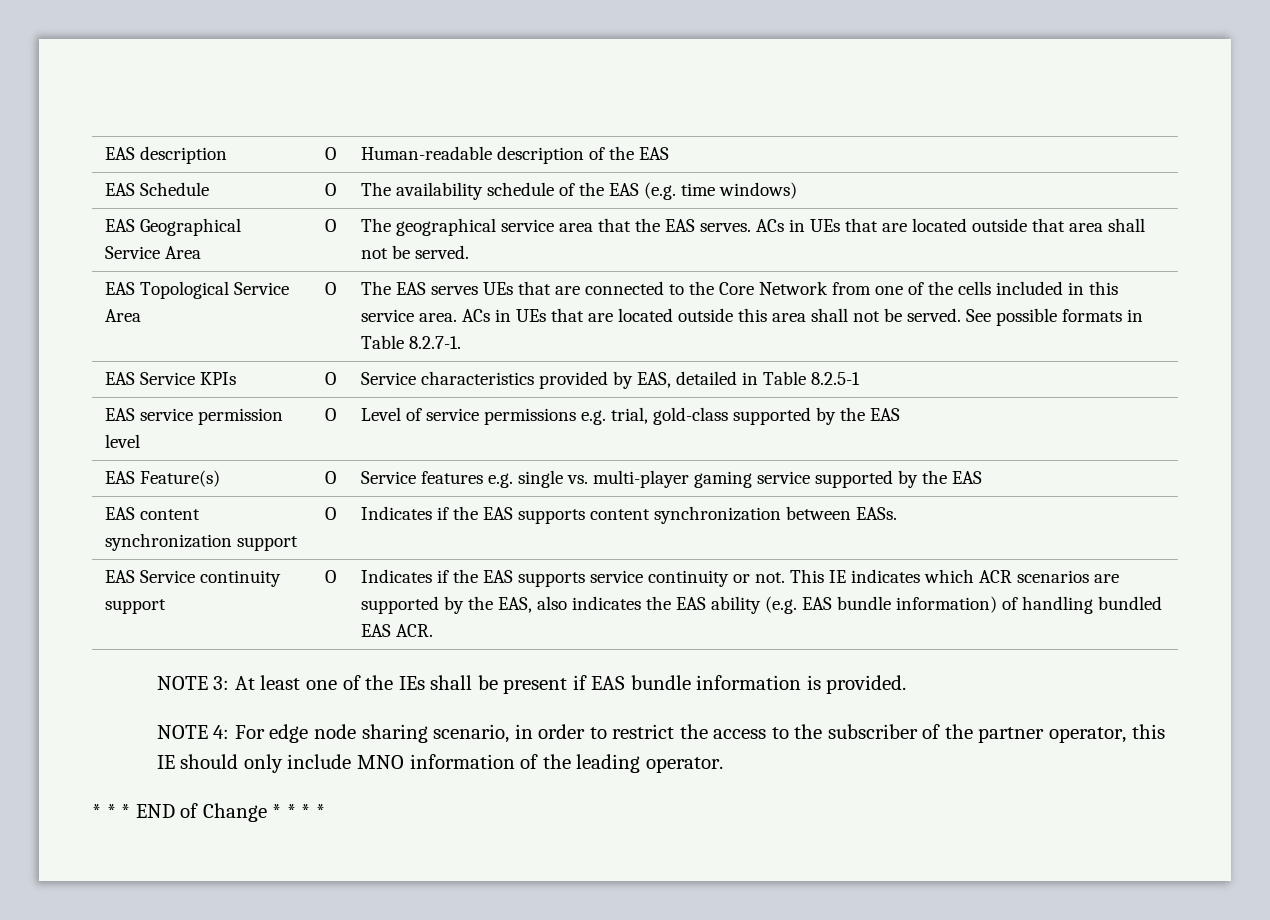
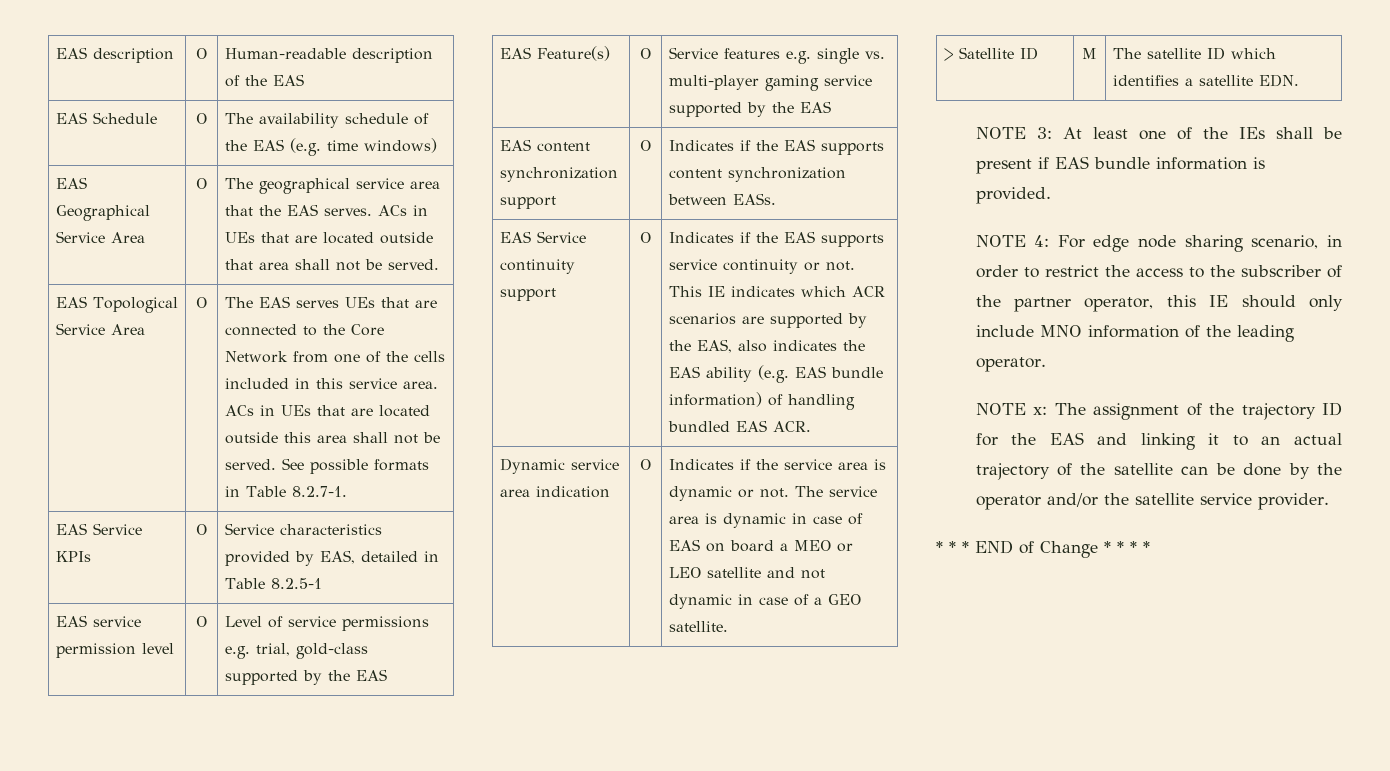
+ Dynamic service area indication | O | Indicates if the service area is dynamic or not. The service area is dynamic in case of EAS on board a MEO or LEO satellite and not dynamic in case of a GEO satellite.
+ > Satellite ID | M | The satellite ID which identifies a satellite EDN.
+ NOTE x: The assignment of the trajectory ID for the EAS and linking it to an actual trajectory of the satellite can be done by the operator and/or the satellite service provider.

